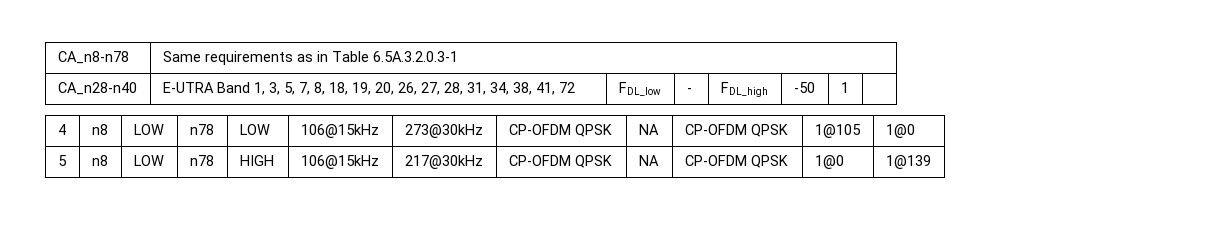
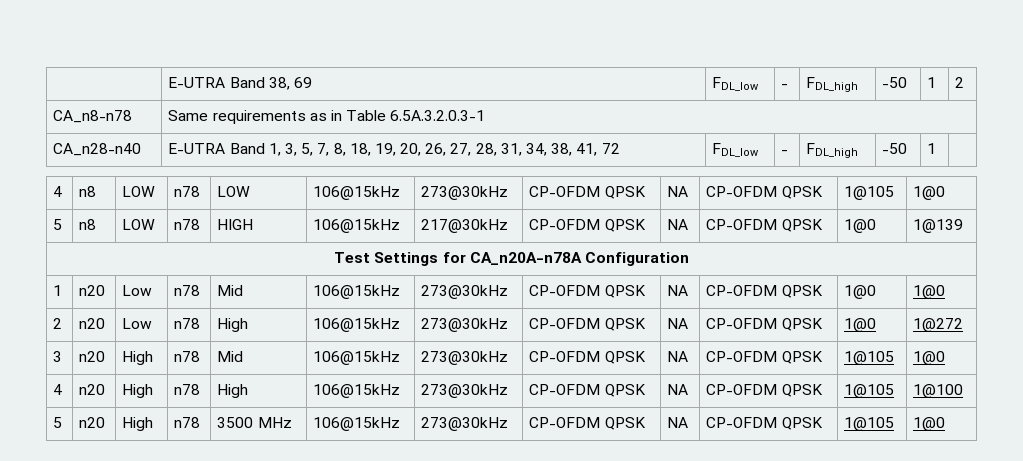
+ | E-UTRA Band 38, 69 | FDL_low | - | FDL_high | -50 | 1 | 2
+ Test Settings for CA_n20A-n78A Configuration
+ 1 | n20 | Low | n78 | Mid | 106@15kHz | 273@30kHz | CP-OFDM QPSK | NA | CP-OFDM QPSK | 1@0 | 1@0
+ 2 | n20 | Low | n78 | High | 106@15kHz | 273@30kHz | CP-OFDM QPSK | NA | CP-OFDM QPSK | 1@0 | 1@272
+ 3 | n20 | High | n78 | Mid | 106@15kHz | 273@30kHz | CP-OFDM QPSK | NA | CP-OFDM QPSK | 1@105 | 1@0
+ 4 | n20 | High | n78 | High | 106@15kHz | 273@30kHz | CP-OFDM QPSK | NA | CP-OFDM QPSK | 1@105 | 1@100
+ 5 | n20 | High | n78 | 3500 MHz | 106@15kHz | 273@30kHz | CP-OFDM QPSK | NA | CP-OFDM QPSK | 1@105 | 1@0

